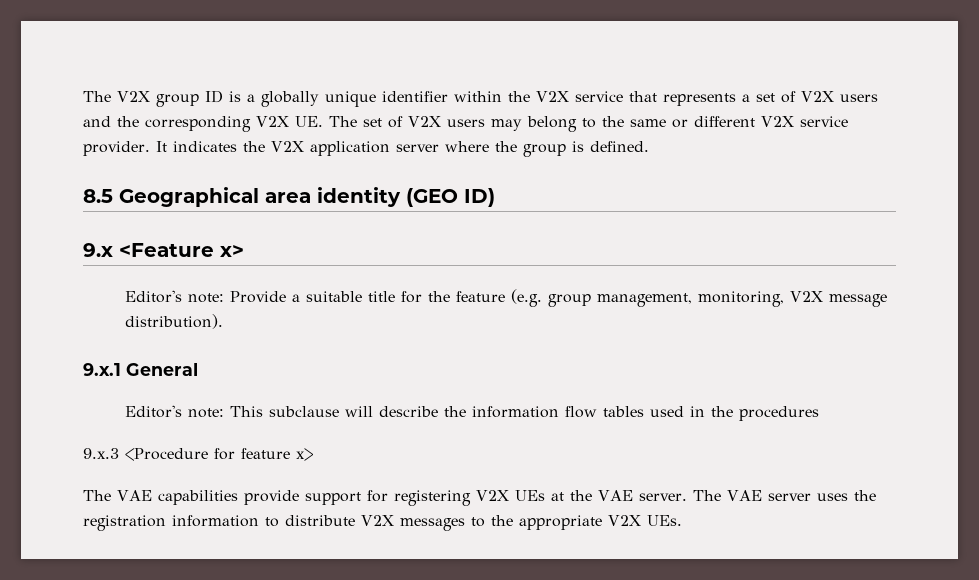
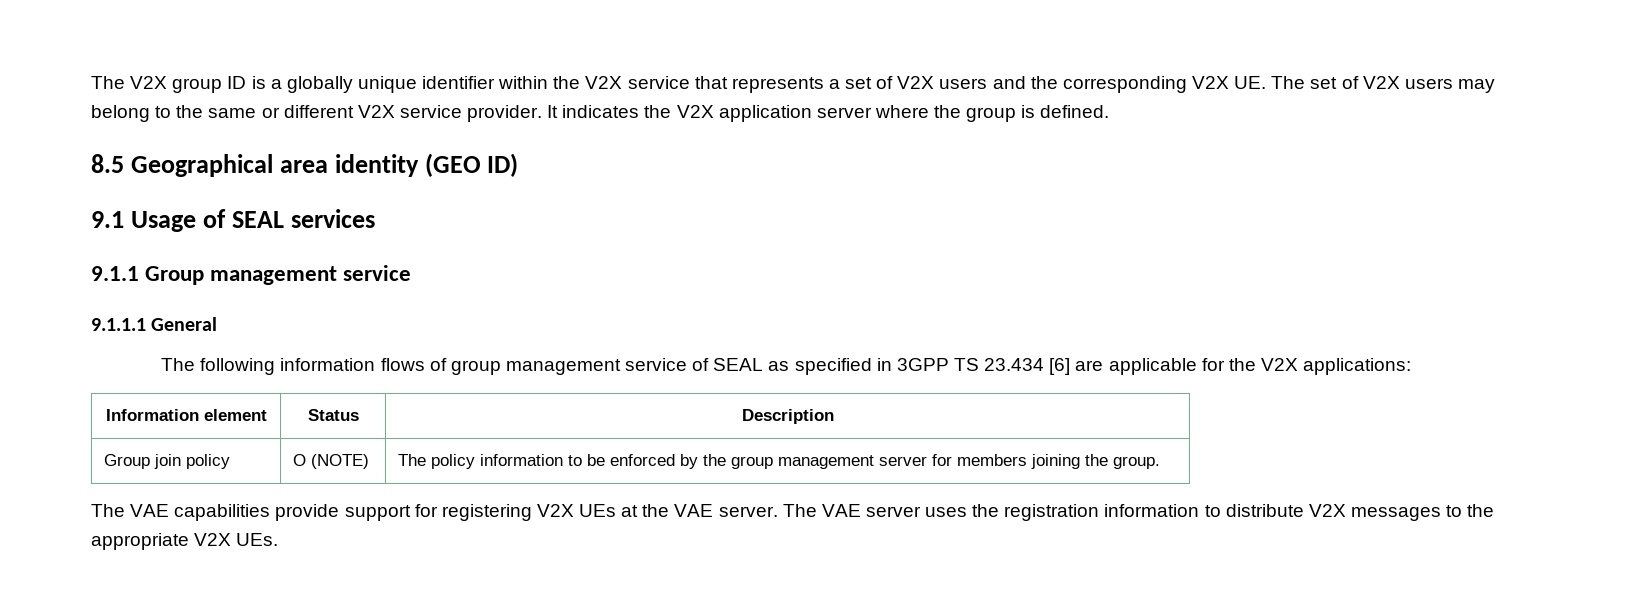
- 9.x <Feature x>
- Editor's note: Provide a suitable title for the feature (e.g. group management, monitoring, V2X message distribution).
- 9.x.1 General
- Editor's note: This subclause will describe the information flow tables used in the procedures
- 9.x.3 <Procedure for feature x>
+ 9.1 Usage of SEAL services
+ 9.1.1 Group management service
+ 9.1.1.1 General
+ The following information flows of group management service of SEAL as specified in 3GPP TS 23.434 [6] are applicable for the V2X applications:
+ Information element | Status | Description
+ Group join policy | O (NOTE) | The policy information to be enforced by the group management server for members joining the group.

